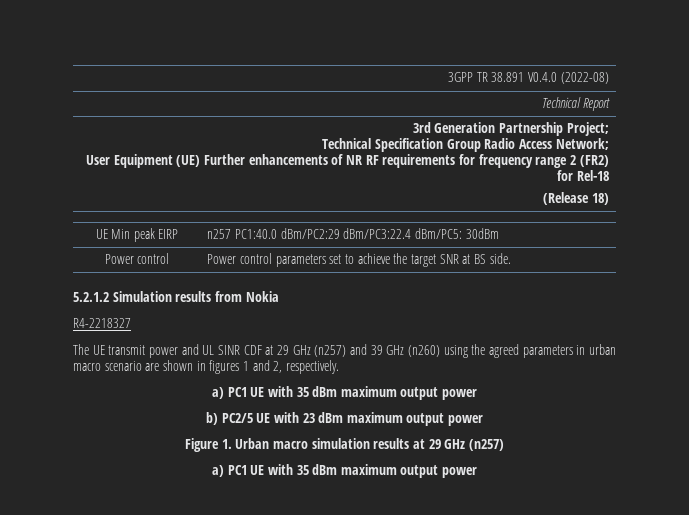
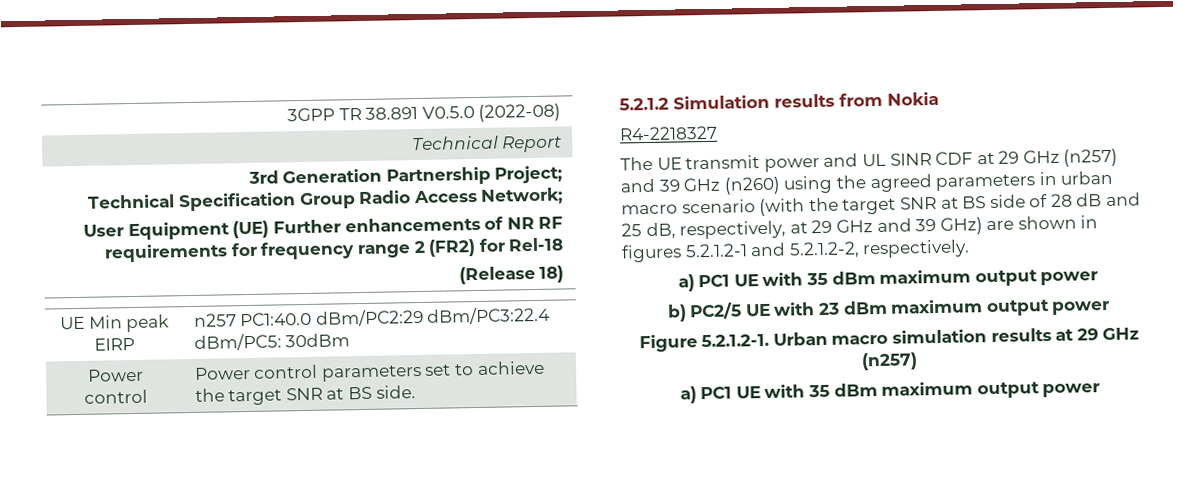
- 3GPP TR 38.891 V0.4.0 (2022-08)
+ 3GPP TR 38.891 V0.5.0 (2022-08)
- The UE transmit power and UL SINR CDF at 29 GHz (n257) and 39 GHz (n260) using the agreed parameters in urban macro scenario are shown in figures 1 and 2, respectively.
+ The UE transmit power and UL SINR CDF at 29 GHz (n257) and 39 GHz (n260) using the agreed parameters in urban macro scenario (with the target SNR at BS side of 28 dB and 25 dB, respectively, at 29 GHz and 39 GHz) are shown in figures 5.2.1.2-1 and 5.2.1.2-2, respectively.
- Figure 1. Urban macro simulation results at 29 GHz (n257)
+ Figure 5.2.1.2-1. Urban macro simulation results at 29 GHz (n257)

